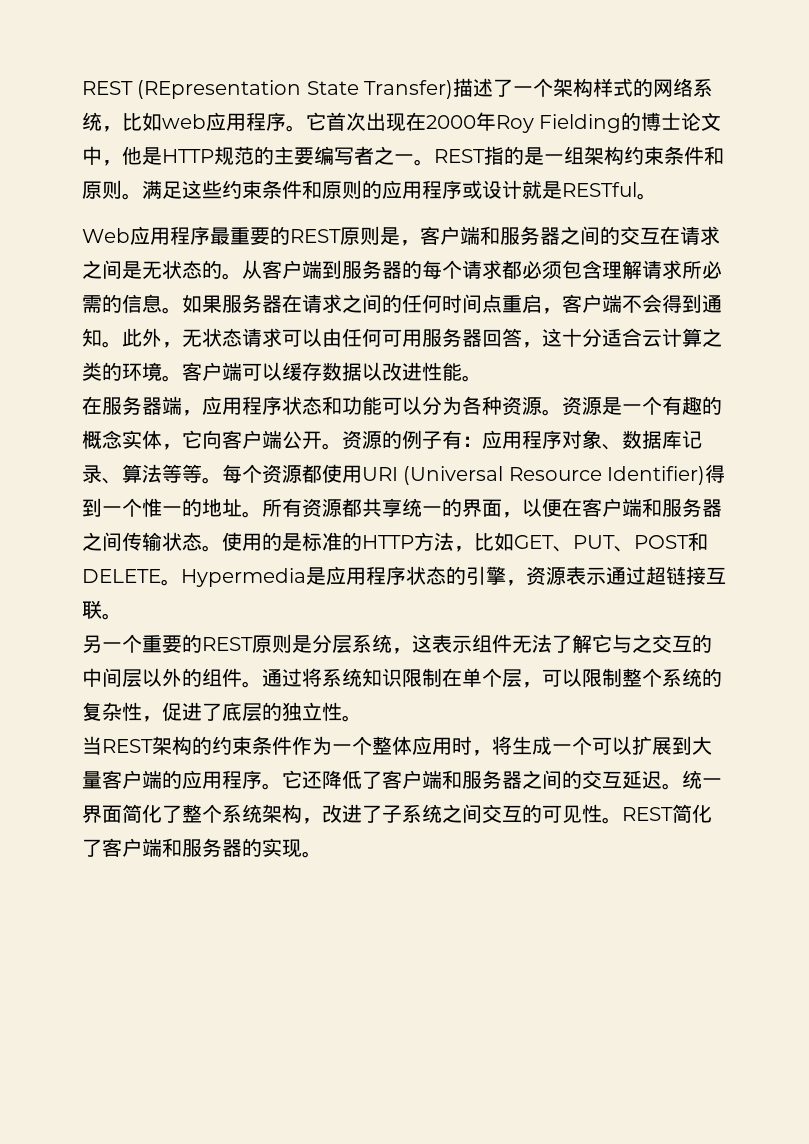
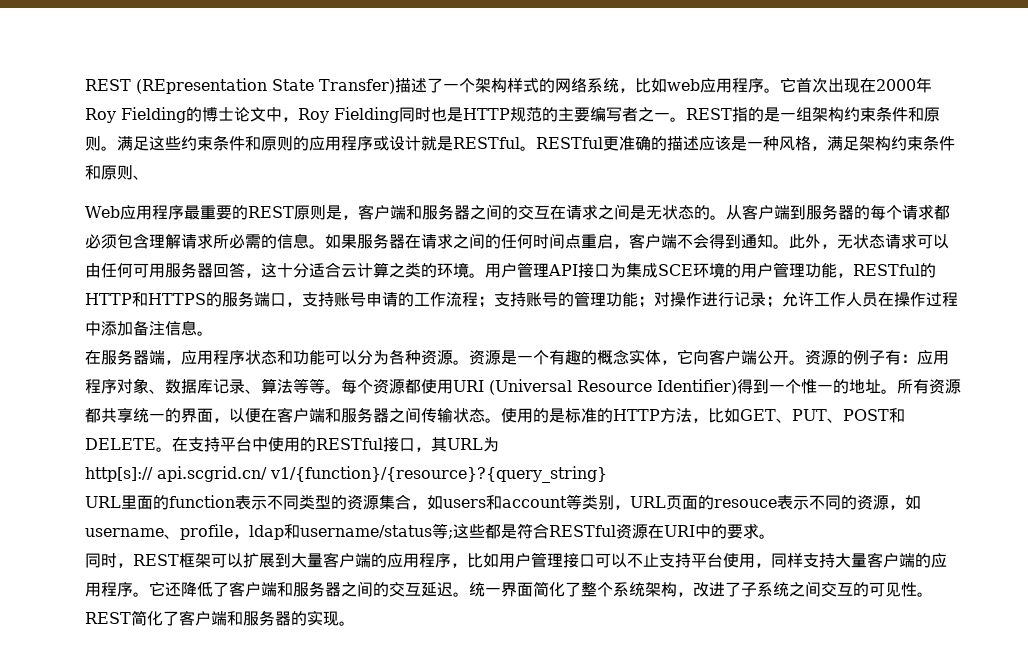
- 它首次出现在2000年Roy Fielding的博士论文中，他是HTTP规范的主要编写者之一。
+ 它首次出现在2000年Roy Fielding的博士论文中，Roy Fielding同时也是HTTP规范的主要编写者之一。
+ RESTful更准确的描述应该是一种风格，满足架构约束条件和原则、
- 客户端可以缓存数据以改进性能。
+ 用户管理API接口为集成SCE环境的用户管理功能，RESTful的HTTP和HTTPS的服务端口，支持账号申请的工作流程；支持账号的管理功能；对操作进行记录；允许工作人员在操作过程中添加备注信息。
- Hypermedia是应用程序状态的引擎，资源表示通过超链接互联。
- 另一个重要的REST原则是分层系统，这表示组件无法了解它与之交互的中间层以外的组件。通过将系统知识限制在单个层，可以限制整个系统的复杂性，促进了底层的独立性。
- 当REST架构的约束条件作为一个整体应用时，将生成一个可以扩展到大量客户端的应用程序。
+ 在支持平台中使用的RESTful接口，其URL为
+ http[s]:// api.scgrid.cn/ v1/{function}/{resource}?{query_string}
+ URL里面的function表示不同类型的资源集合，如users和account等类别，URL页面的resouce表示不同的资源，如username、profile，ldap和username/status等;这些都是符合RESTful资源在URI中的要求。
+ 同时，REST框架可以扩展到大量客户端的应用程序，比如用户管理接口可以不止支持平台使用，同样支持大量客户端的应用程序。

